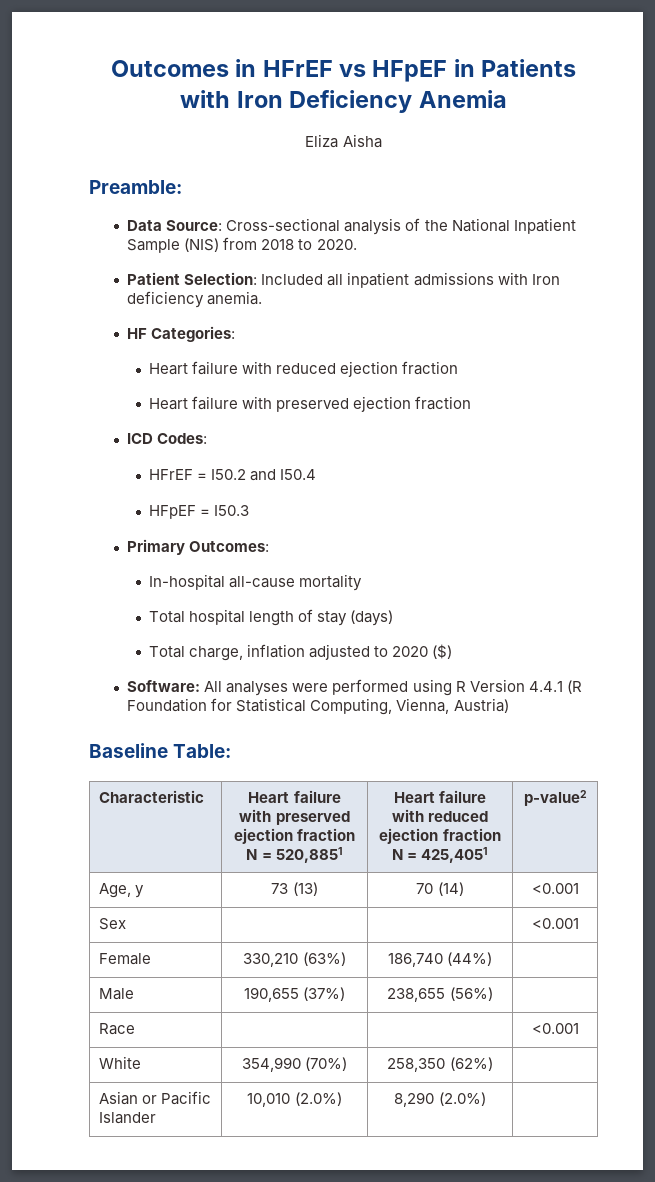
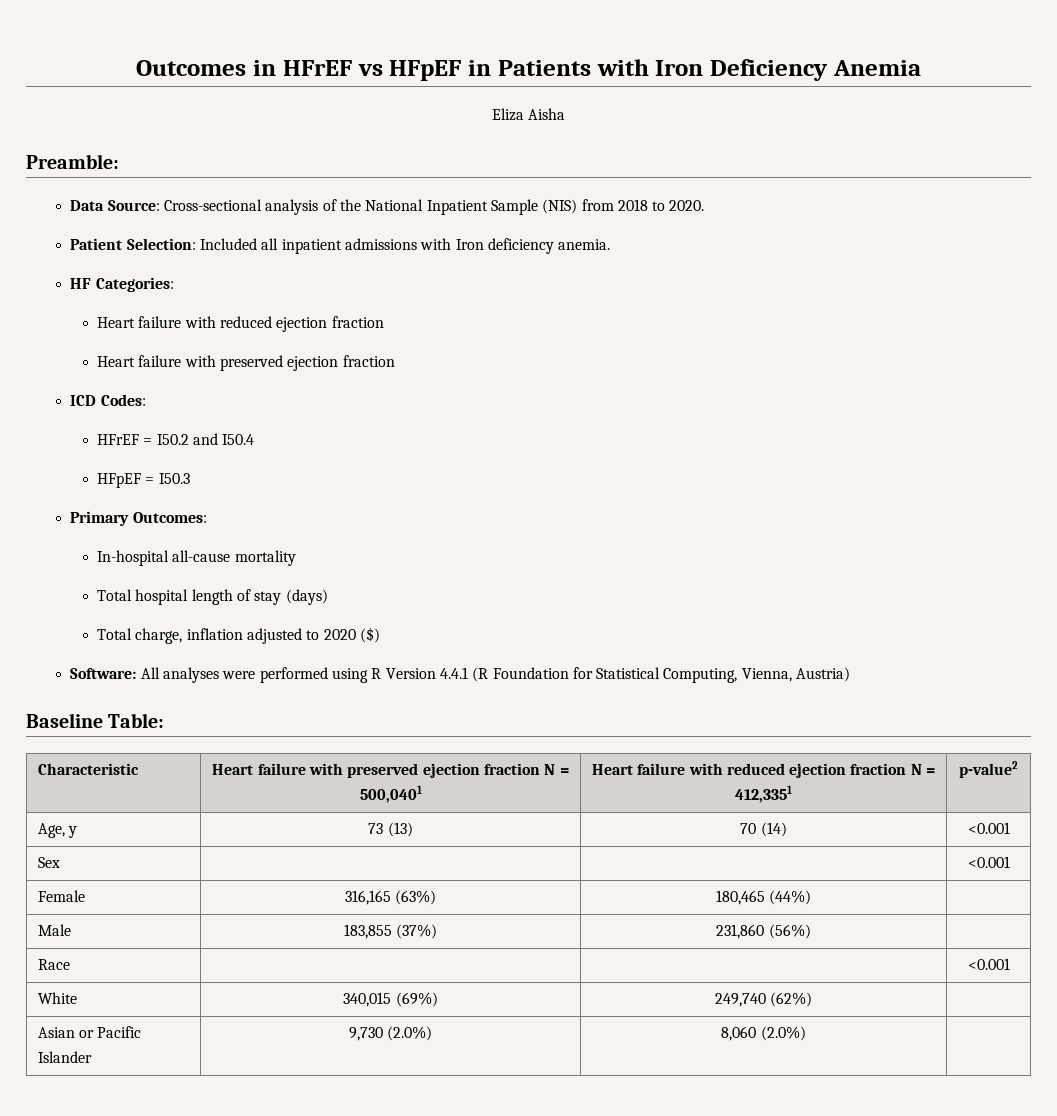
- Characteristic | Heart failure with preserved ejection fraction N = 520,8851 | Heart failure with reduced ejection fraction N = 425,4051 | p-value2
+ Characteristic | Heart failure with preserved ejection fraction N = 500,0401 | Heart failure with reduced ejection fraction N = 412,3351 | p-value2
- Female | 330,210 (63%) | 186,740 (44%) |
+ Female | 316,165 (63%) | 180,465 (44%) |
- Male | 190,655 (37%) | 238,655 (56%) |
+ Male | 183,855 (37%) | 231,860 (56%) |
- White | 354,990 (70%) | 258,350 (62%) |
+ White | 340,015 (69%) | 249,740 (62%) |
- Asian or Pacific Islander | 10,010 (2.0%) | 8,290 (2.0%) |
+ Asian or Pacific Islander | 9,730 (2.0%) | 8,060 (2.0%) |

